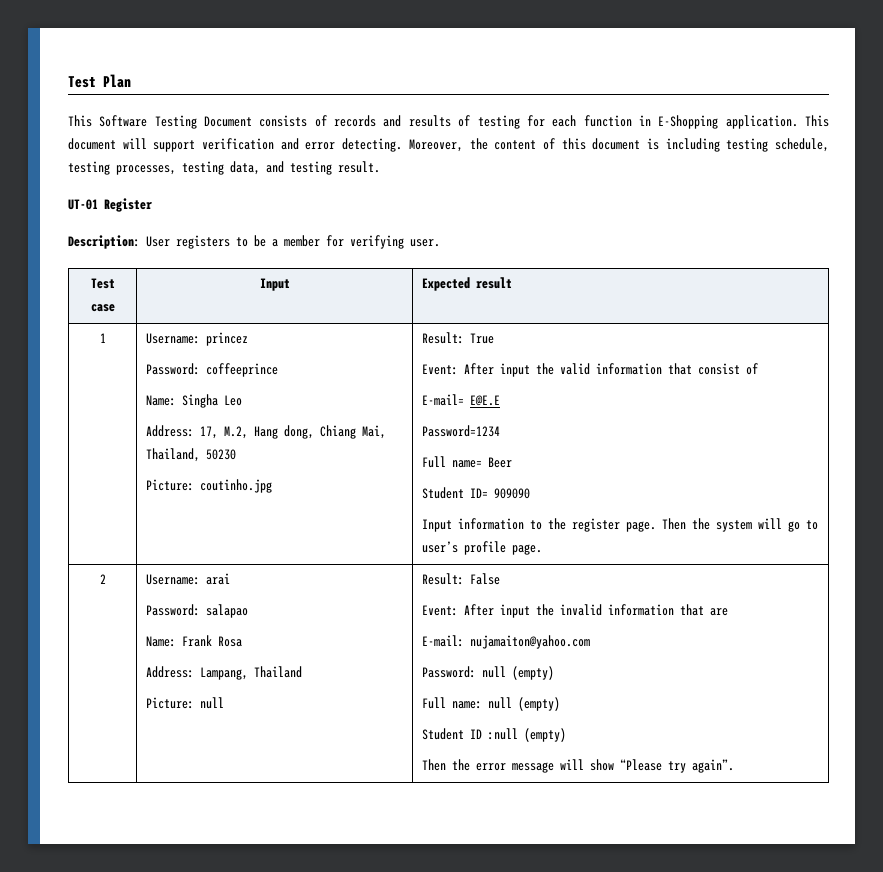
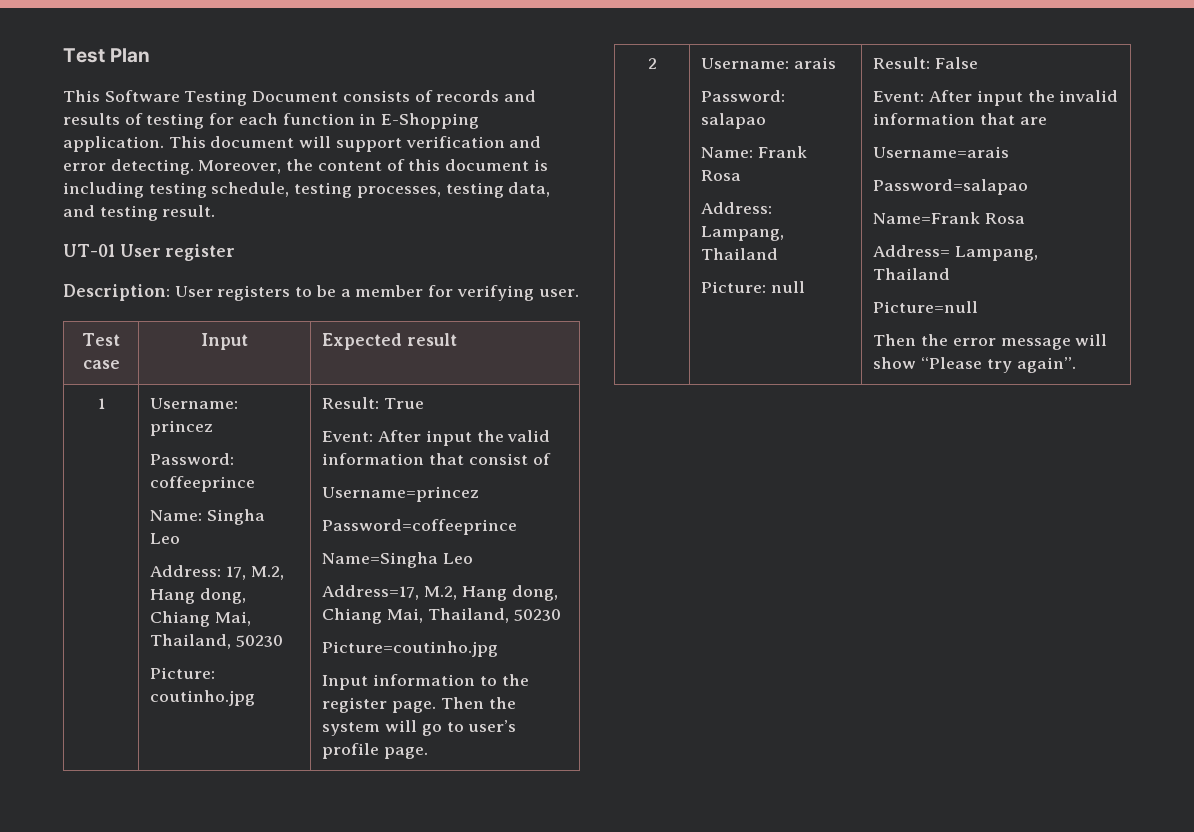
- UT-01 Register
+ UT-01 User register
- E-mail= E@E.E
- Password=1234
- Full name= Beer
- Student ID= 909090
+ Username=princez
+ Password=coffeeprince
+ Name=Singha Leo
+ Address=17, M.2, Hang dong, Chiang Mai, Thailand, 50230
+ Picture=coutinho.jpg
- Username: arai
+ Username: arais
- E-mail: nujamaiton@yahoo.com
- Password: null (empty)
- Full name: null (empty)
- Student ID :null (empty)
+ Username=arais
+ Password=salapao
+ Name=Frank Rosa
+ Address= Lampang, Thailand
+ Picture=null

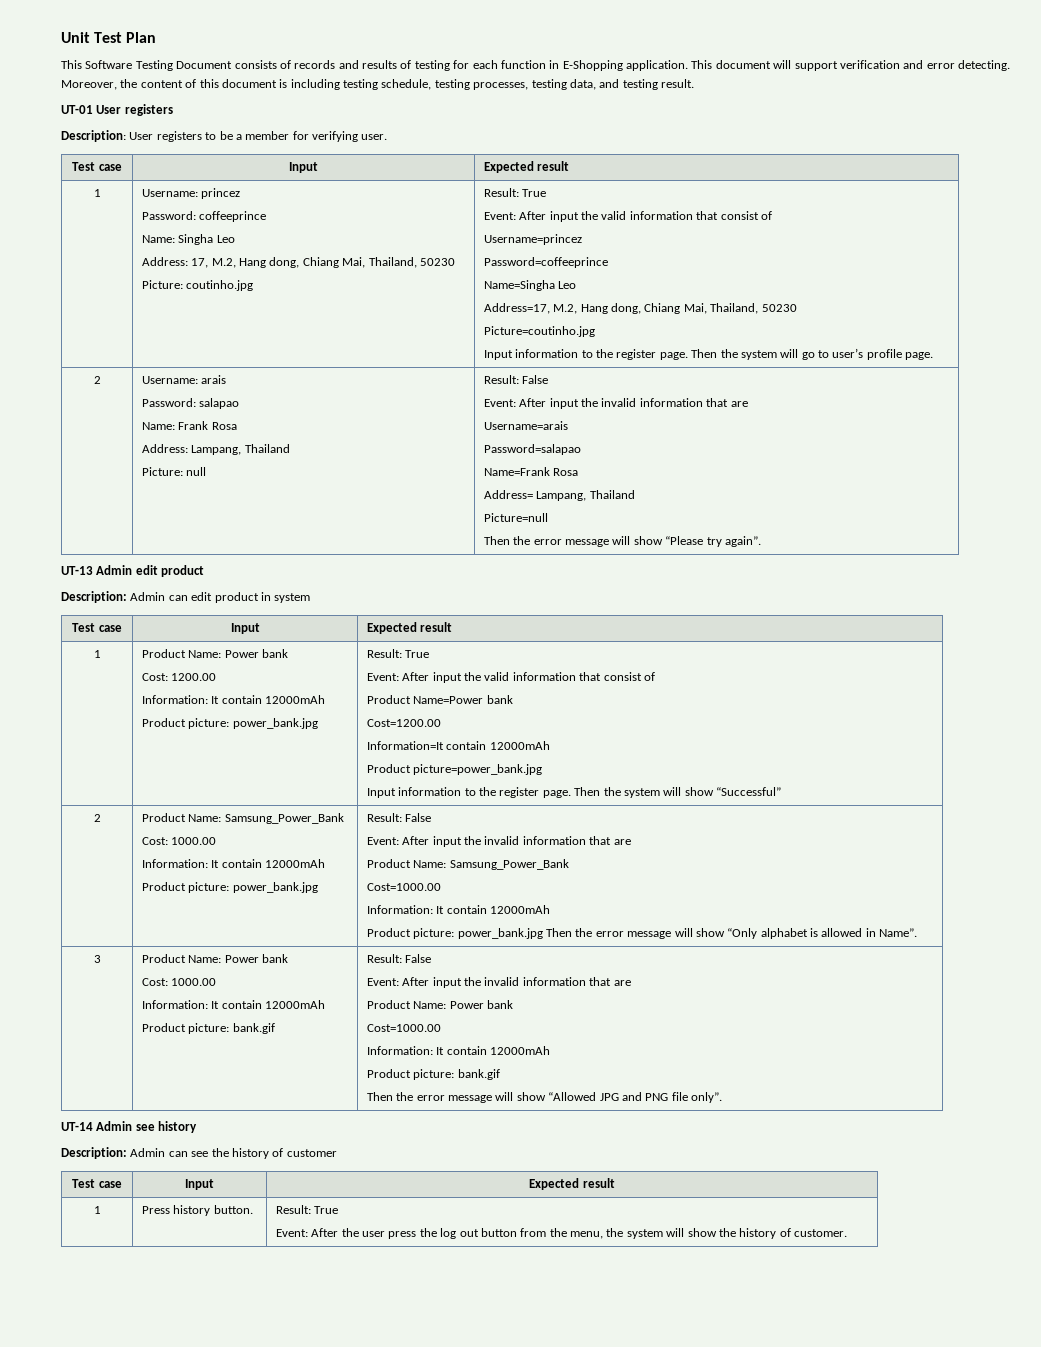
- Test Plan
+ Unit Test Plan
- UT-01 User register
+ UT-01 User registers
+ UT-13 Admin edit product
+ Description: Admin can edit product in system
+ Test case | Input | Expected result
+ 1 | Product Name: Power bank
+ Cost: 1200.00
+ Information: It contain 12000mAh
+ Product picture: power_bank.jpg | Result: True
+ Event: After input the valid information that consist of
+ Product Name=Power bank
+ Cost=1200.00
+ Information=It contain 12000mAh
+ Product picture=power_bank.jpg
+ Input information to the register page. Then the system will show “Successful”
+ 2 | Product Name: Samsung_Power_Bank
+ Cost: 1000.00
+ Information: It contain 12000mAh
+ Product picture: power_bank.jpg | Result: False
+ Event: After input the invalid information that are
+ Product Name: Samsung_Power_Bank
+ Cost=1000.00
+ Information: It contain 12000mAh
+ Product picture: power_bank.jpg Then the error message will show “Only alphabet is allowed in Name”.
+ 3 | Product Name: Power bank
+ Cost: 1000.00
+ Information: It contain 12000mAh
+ Product picture: bank.gif | Result: False
+ Event: After input the invalid information that are
+ Product Name: Power bank
+ Cost=1000.00
+ Information: It contain 12000mAh
+ Product picture: bank.gif
+ Then the error message will show “Allowed JPG and PNG file only”.
+ UT-14 Admin see history
+ Description: Admin can see the history of customer
+ Test case | Input | Expected result
+ 1 | Press history button. | Result: True
+ Event: After the user press the log out button from the menu, the system will show the history of customer.

